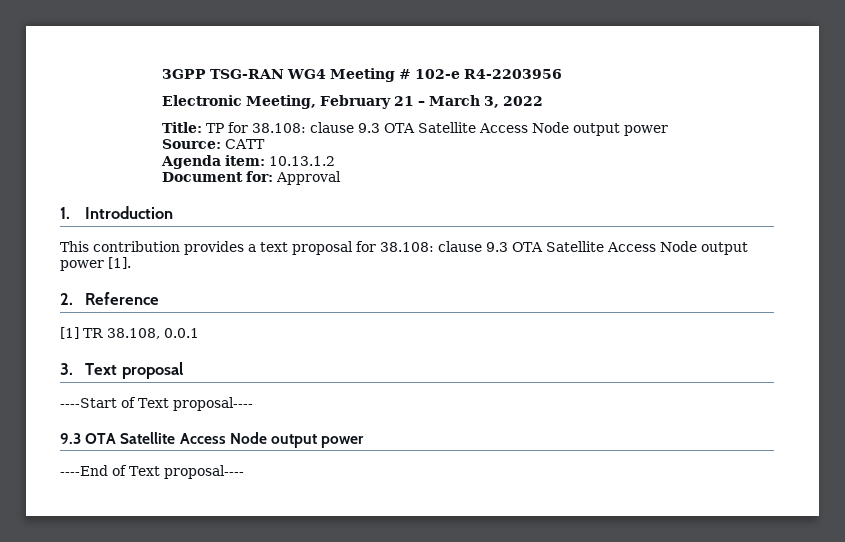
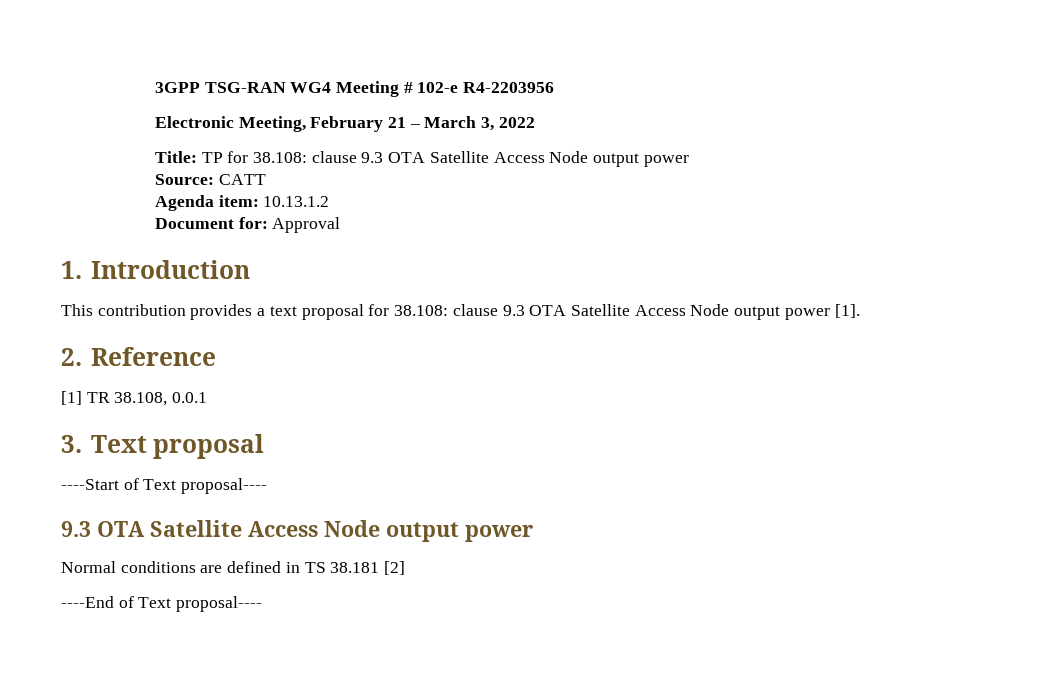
+ Normal conditions are defined in TS 38.181 [2]

